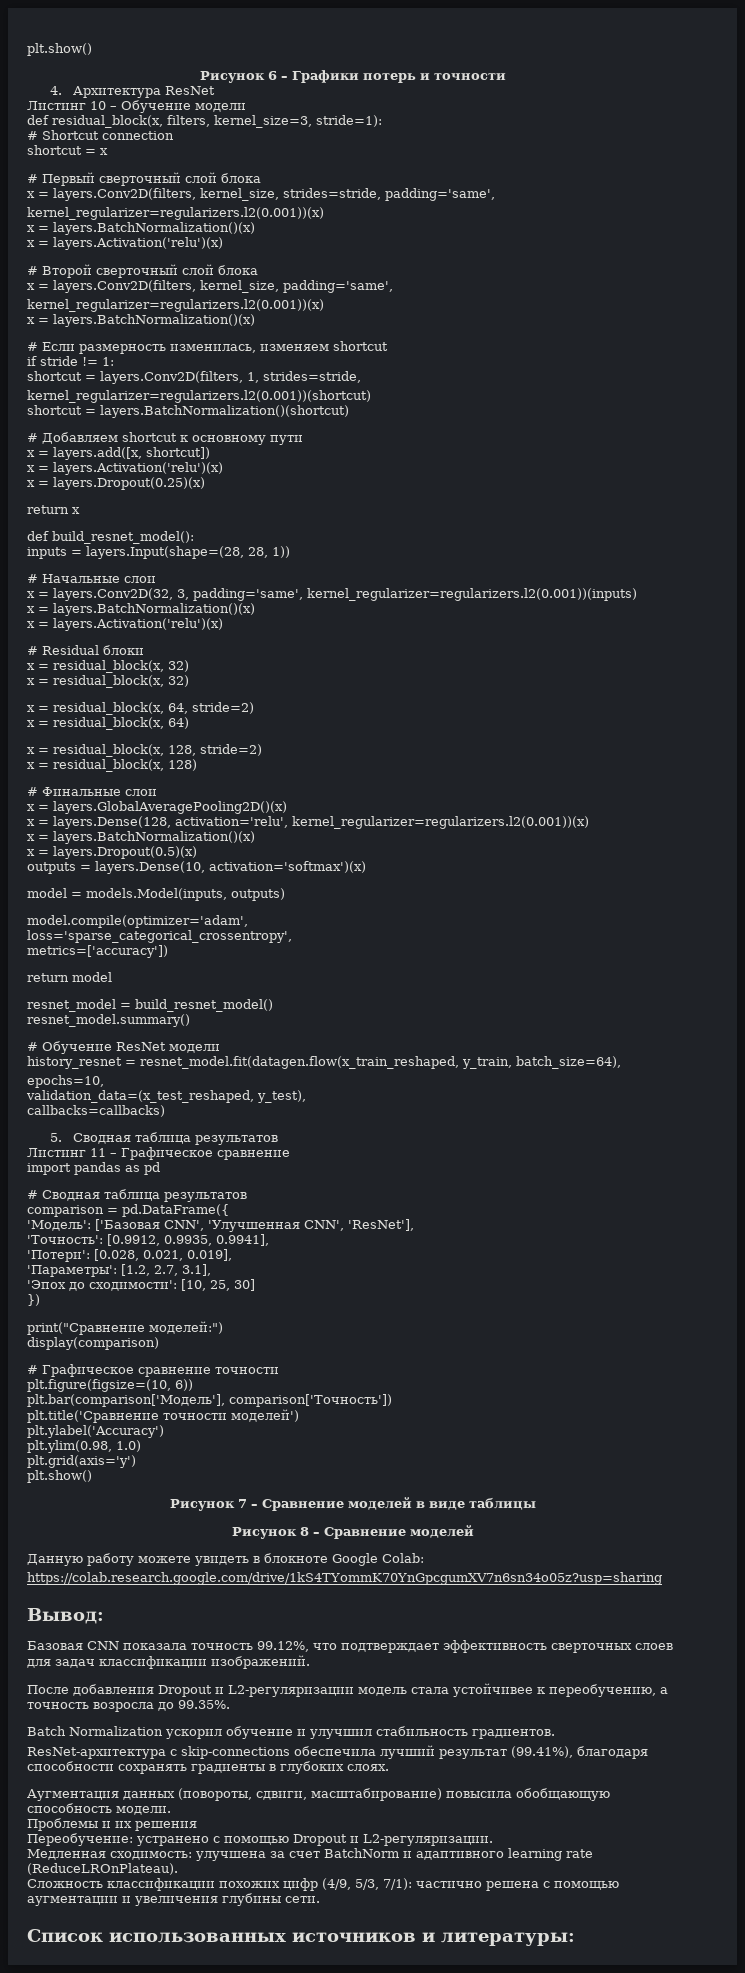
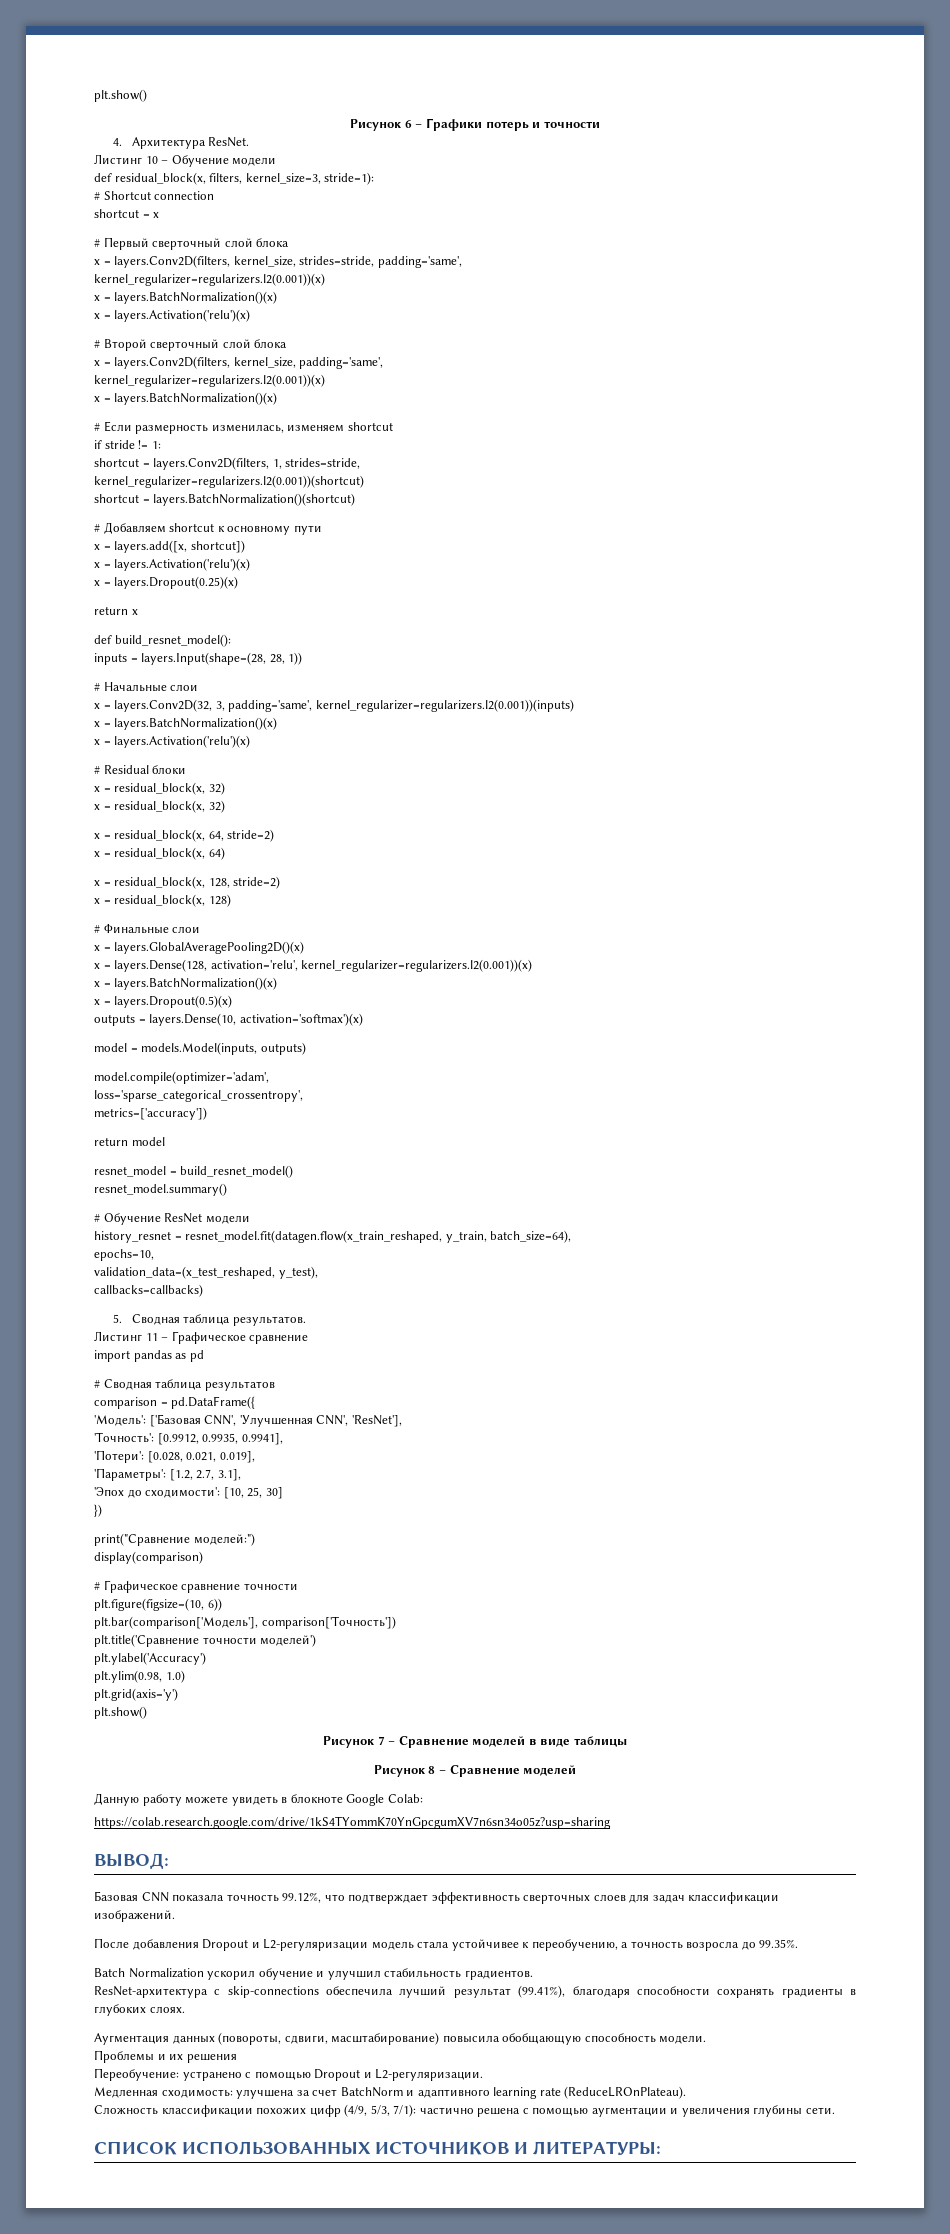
- 4. Архитектура ResNet
+ 4. Архитектура ResNet.
- 5. Сводная таблица результатов
+ 5. Сводная таблица результатов.
- Вывод:
+ ВЫВОД:
- Список использованных источников и литературы:
+ СПИСОК ИСПОЛЬЗОВАННЫХ ИСТОЧНИКОВ И ЛИТЕРАТУРЫ:

